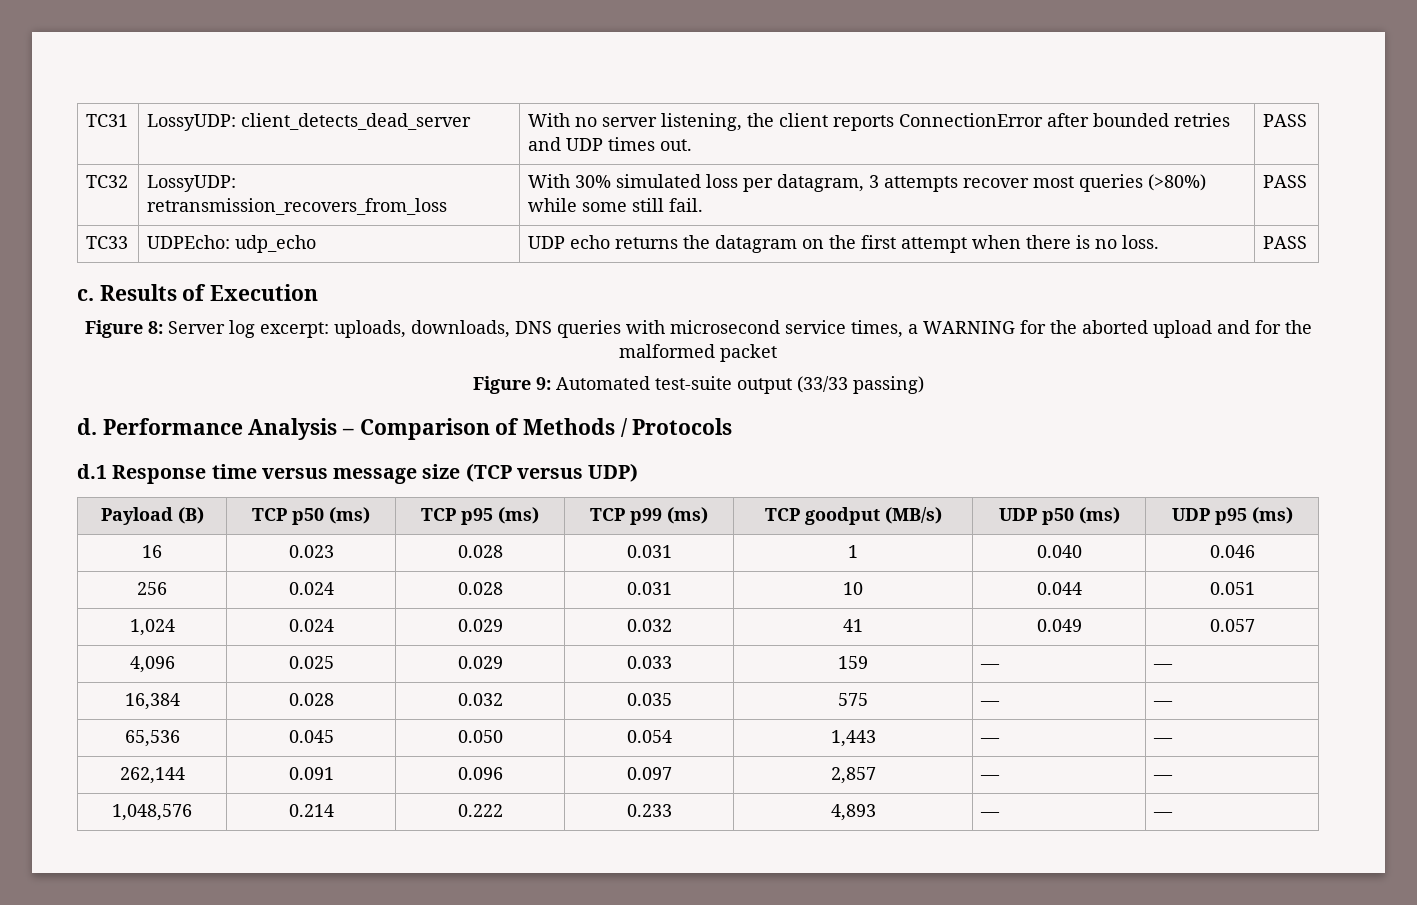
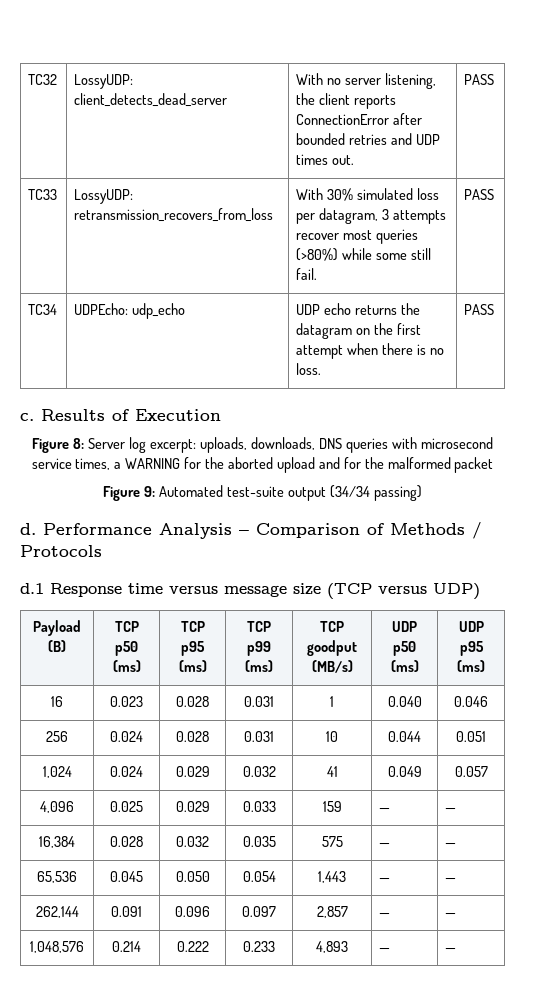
- TC31 | LossyUDP: client_detects_dead_server | With no server listening, the client reports ConnectionError after bounded retries and UDP times out. | PASS
+ TC32 | LossyUDP: client_detects_dead_server | With no server listening, the client reports ConnectionError after bounded retries and UDP times out. | PASS
- TC32 | LossyUDP: retransmission_recovers_from_loss | With 30% simulated loss per datagram, 3 attempts recover most queries (>80%) while some still fail. | PASS
+ TC33 | LossyUDP: retransmission_recovers_from_loss | With 30% simulated loss per datagram, 3 attempts recover most queries (>80%) while some still fail. | PASS
- TC33 | UDPEcho: udp_echo | UDP echo returns the datagram on the first attempt when there is no loss. | PASS
+ TC34 | UDPEcho: udp_echo | UDP echo returns the datagram on the first attempt when there is no loss. | PASS
- Figure 9: Automated test-suite output (33/33 passing)
+ Figure 9: Automated test-suite output (34/34 passing)

